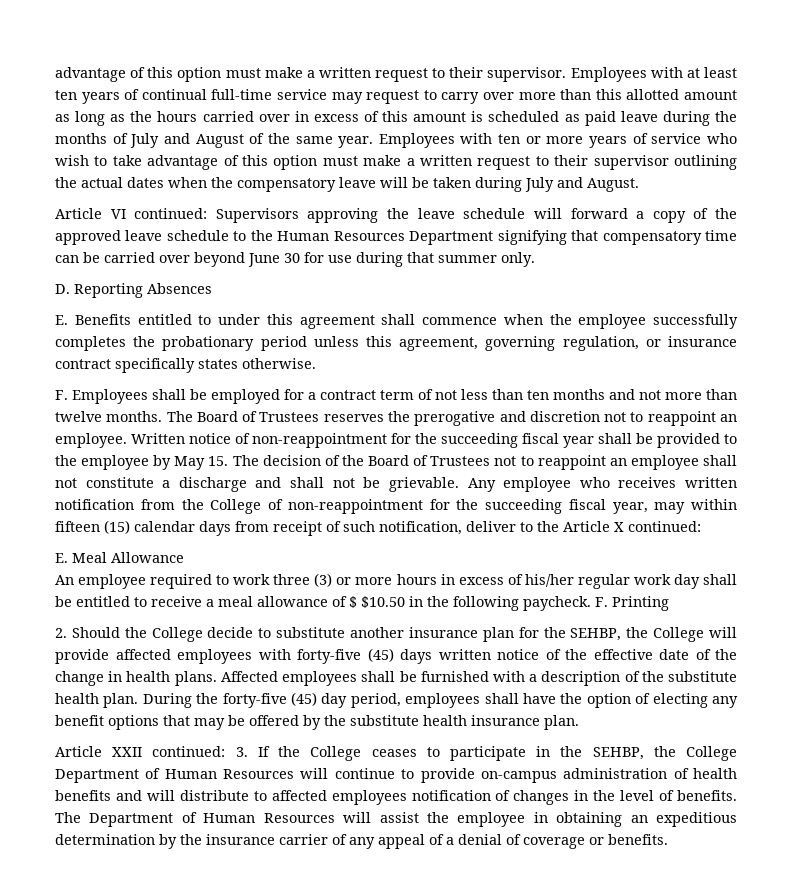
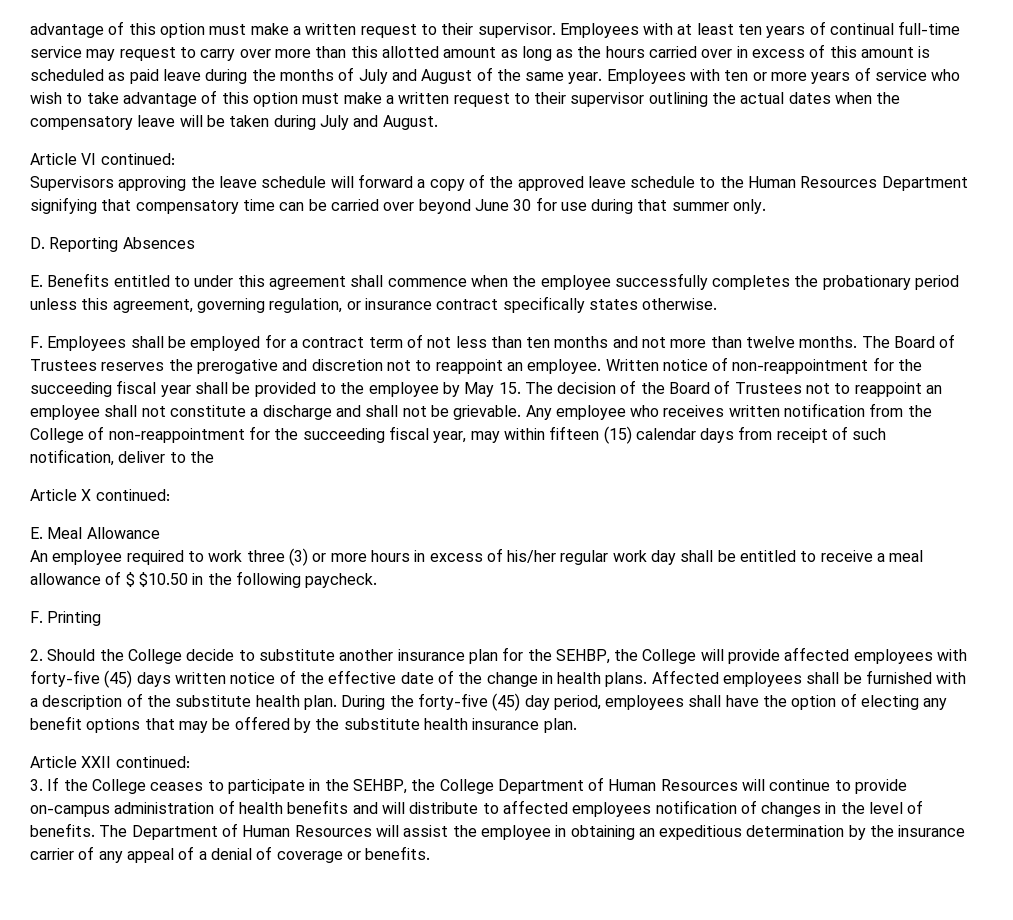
- Article VI continued: Supervisors approving the leave schedule will forward a copy of the approved leave schedule to the Human Resources Department signifying that compensatory time can be carried over beyond June 30 for use during that summer only.
+ Article VI continued:
+ Supervisors approving the leave schedule will forward a copy of the approved leave schedule to the Human Resources Department signifying that compensatory time can be carried over beyond June 30 for use during that summer only.
- Any employee who receives written notification from the College of non-reappointment for the succeeding fiscal year, may within fifteen (15) calendar days from receipt of such notification, deliver to the Article X continued:
+ Any employee who receives written notification from the College of non-reappointment for the succeeding fiscal year, may within fifteen (15) calendar days from receipt of such notification, deliver to the
+ Article X continued:
- An employee required to work three (3) or more hours in excess of his/her regular work day shall be entitled to receive a meal allowance of $ $10.50 in the following paycheck. F. Printing
+ An employee required to work three (3) or more hours in excess of his/her regular work day shall be entitled to receive a meal allowance of $ $10.50 in the following paycheck.
+ F. Printing
- Article XXII continued: 3. If the College ceases to participate in the SEHBP, the College Department of Human Resources will continue to provide on-campus administration of health benefits and will distribute to affected employees notification of changes in the level of benefits.
+ Article XXII continued:
+ 3. If the College ceases to participate in the SEHBP, the College Department of Human Resources will continue to provide on-campus administration of health benefits and will distribute to affected employees notification of changes in the level of benefits.

